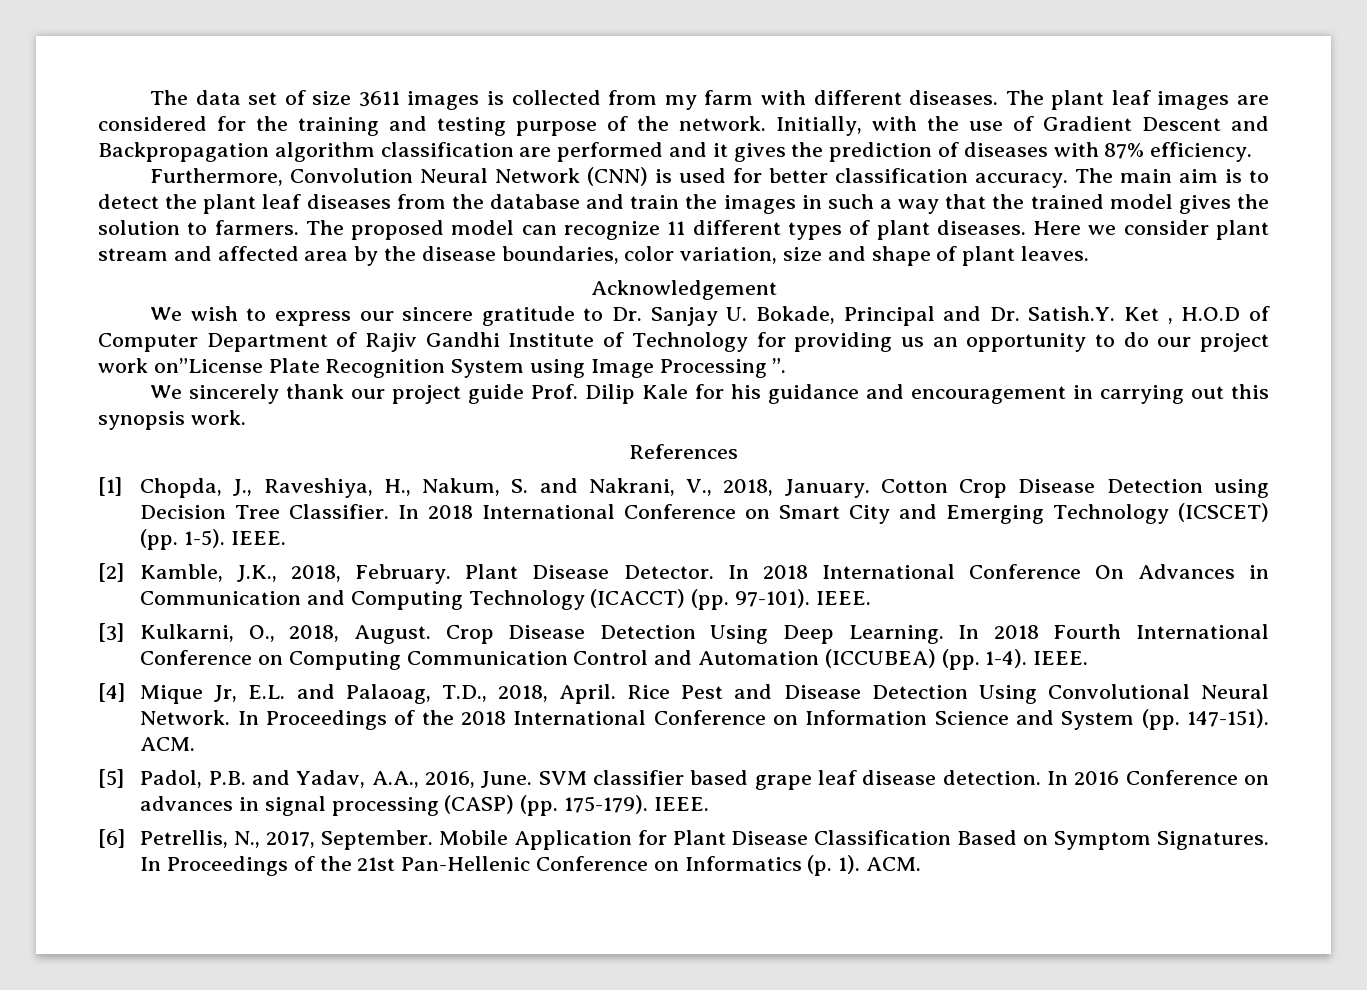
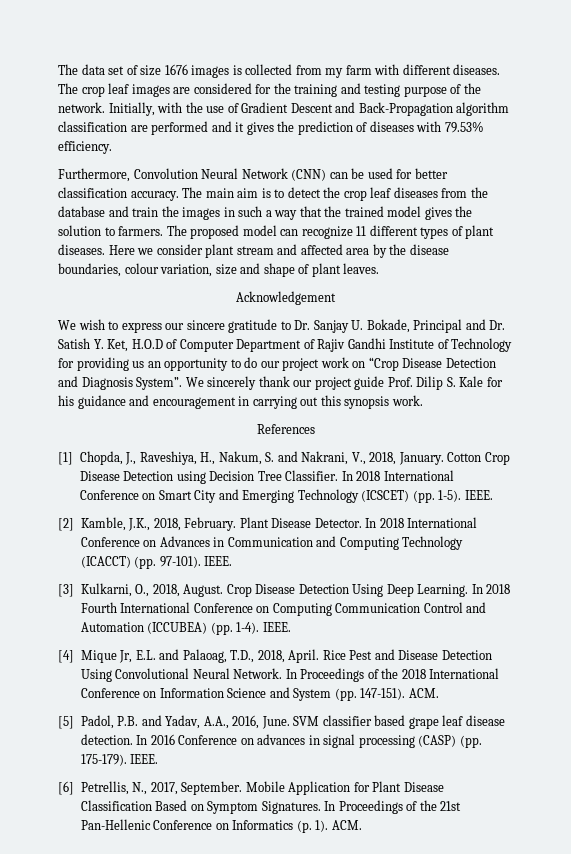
- The data set of size 3611 images is collected from my farm with different diseases.
+ The data set of size 1676 images is collected from my farm with different diseases.
- The plant leaf images are considered for the training and testing purpose of the network.
+ The crop leaf images are considered for the training and testing purpose of the network.
- Initially, with the use of Gradient Descent and Backpropagation algorithm classification are performed and it gives the prediction of diseases with 87% efficiency.
+ Initially, with the use of Gradient Descent and Back-Propagation algorithm classification are performed and it gives the prediction of diseases with 79.53% efficiency.
- Furthermore, Convolution Neural Network (CNN) is used for better classification accuracy.
+ Furthermore, Convolution Neural Network (CNN) can be used for better classification accuracy.
- The main aim is to detect the plant leaf diseases from the database and train the images in such a way that the trained model gives the solution to farmers.
+ The main aim is to detect the crop leaf diseases from the database and train the images in such a way that the trained model gives the solution to farmers.
- Here we consider plant stream and affected area by the disease boundaries, color variation, size and shape of plant leaves.
+ Here we consider plant stream and affected area by the disease boundaries, colour variation, size and shape of plant leaves.
- We wish to express our sincere gratitude to Dr. Sanjay U. Bokade, Principal and Dr. Satish.Y. Ket , H.O.D of Computer Department of Rajiv Gandhi Institute of Technology for providing us an opportunity to do our project work on”License Plate Recognition System using Image Processing ”.
- We sincerely thank our project guide Prof. Dilip Kale for his guidance and encouragement in carrying out this synopsis work.
+ We wish to express our sincere gratitude to Dr. Sanjay U. Bokade, Principal and Dr. Satish Y. Ket, H.O.D of Computer Department of Rajiv Gandhi Institute of Technology for providing us an opportunity to do our project work on “Crop Disease Detection and Diagnosis System”. We sincerely thank our project guide Prof. Dilip S. Kale for his guidance and encouragement in carrying out this synopsis work.
- In 2018 International Conference On Advances in Communication and Computing Technology (ICACCT) (pp. 97-101).
+ In 2018 International Conference on Advances in Communication and Computing Technology (ICACCT) (pp. 97-101).

